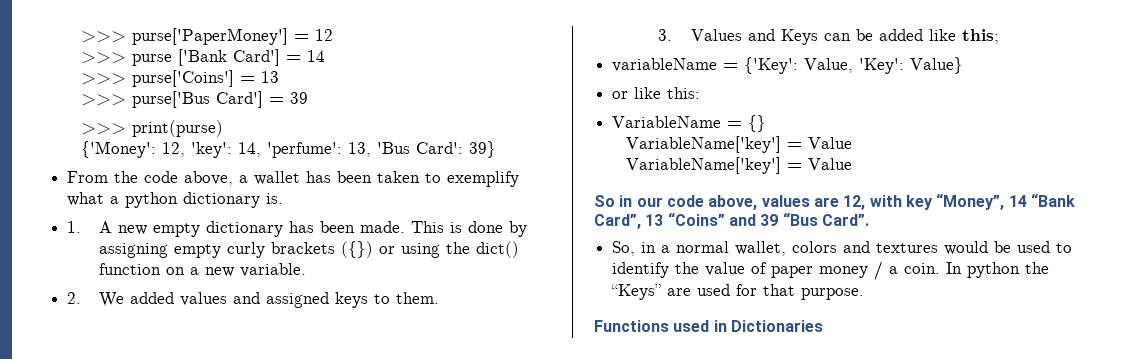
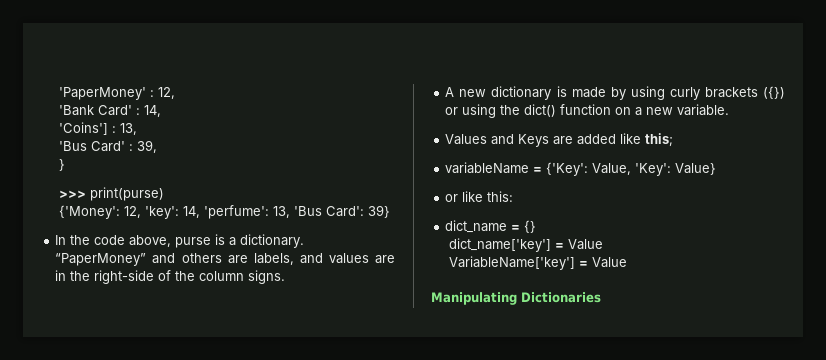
- >>> purse['PaperMoney'] = 12
- >>> purse ['Bank Card'] = 14
- >>> purse['Coins'] = 13
- >>> purse['Bus Card'] = 39
+ 'PaperMoney' : 12,
+ 'Bank Card' : 14,
+ 'Coins'] : 13,
+ 'Bus Card' : 39,
+ }
- From the code above, a wallet has been taken to exemplify what a python dictionary is.
- 1. A new empty dictionary has been made. This is done by assigning empty curly brackets ({}) or using the dict() function on a new variable.
+ In the code above, purse is a dictionary. “PaperMoney” and others are labels, and values are in the right-side of the column signs.
+ A new dictionary is made by using curly brackets ({}) or using the dict() function on a new variable.
- 2. We added values and assigned keys to them.
- 3. Values and Keys can be added like this;
+ Values and Keys are added like this;
- VariableName = {}
- VariableName['key'] = Value
+ dict_name = {}
+ dict_name['key'] = Value
- So in our code above, values are 12, with key “Money”, 14 “Bank Card”, 13 “Coins” and 39 “Bus Card”.
- So, in a normal wallet, colors and textures would be used to identify the value of paper money / a coin. In python the “Keys” are used for that purpose.
- Functions used in Dictionaries
+ Manipulating Dictionaries

